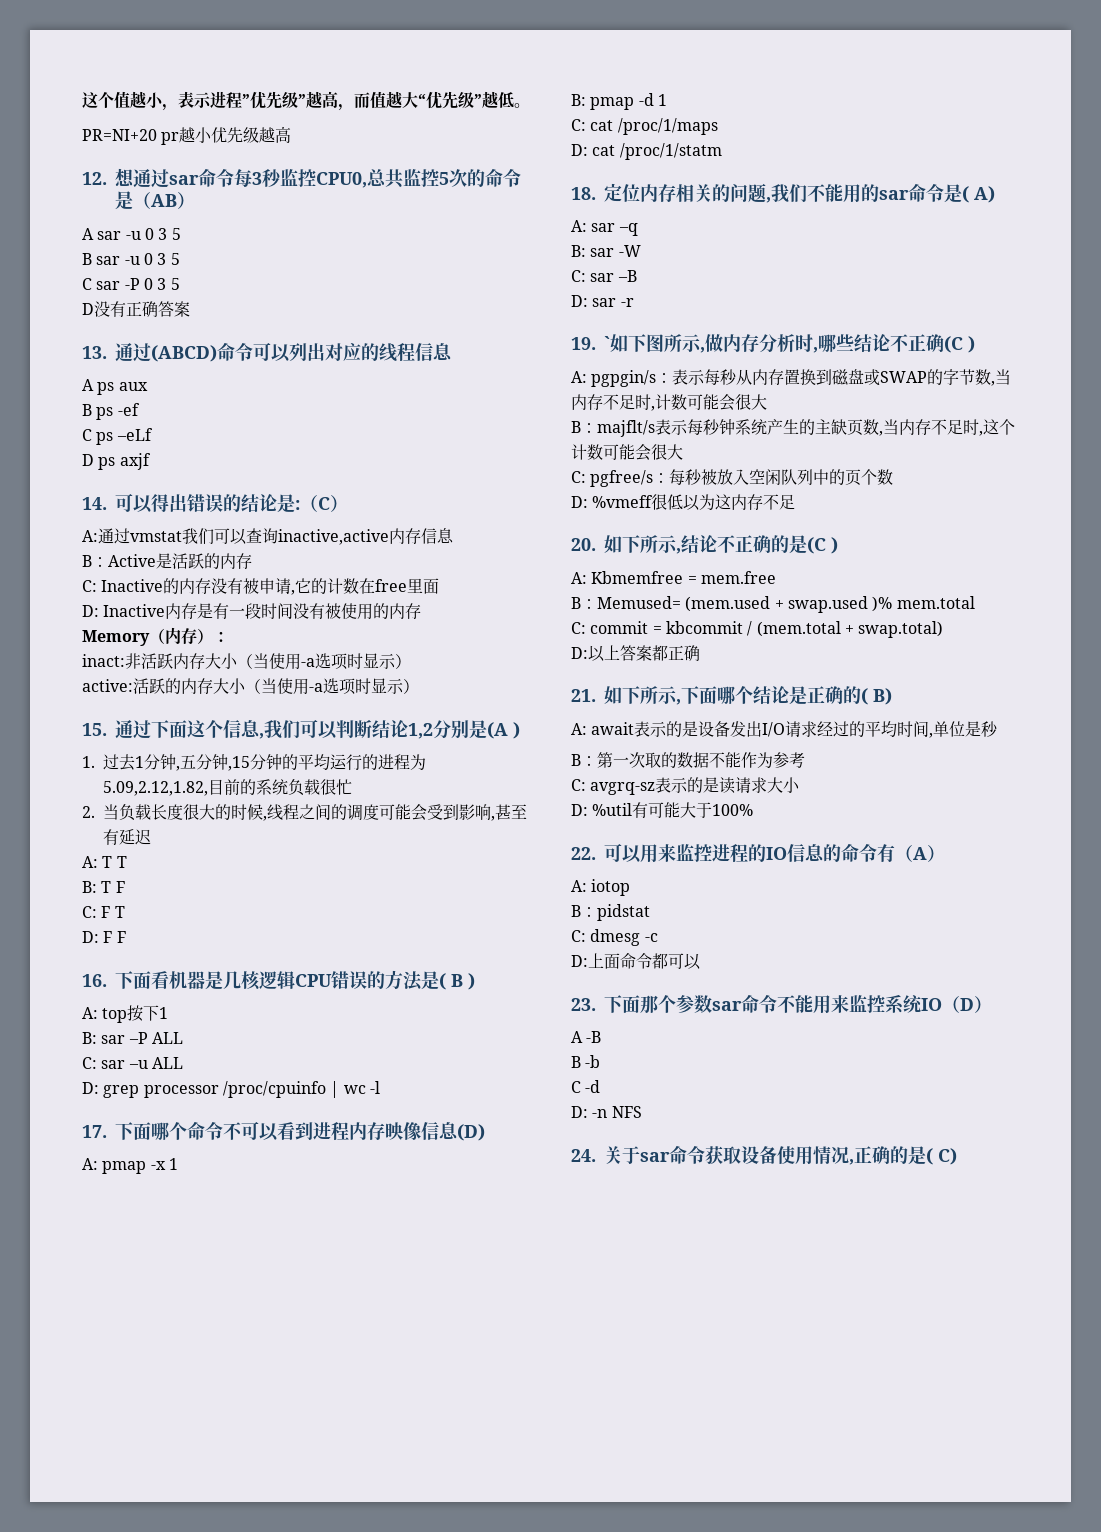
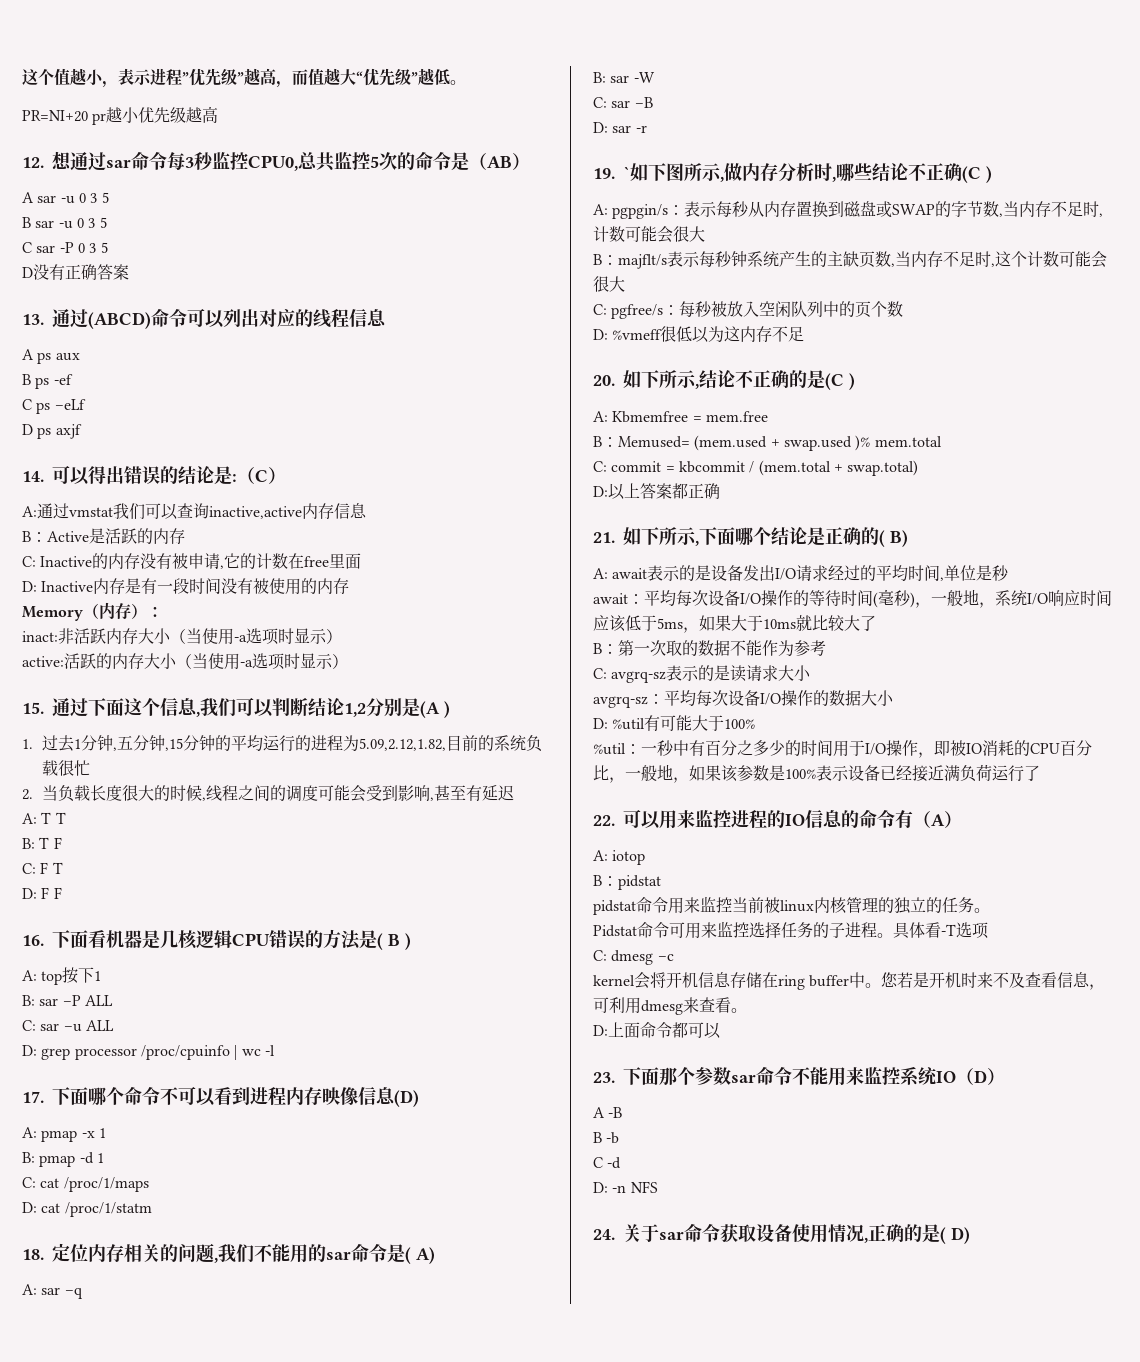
+ await：平均每次设备I/O操作的等待时间(毫秒)，一般地，系统I/O响应时间应该低于5ms，如果大于10ms就比较大了
+ avgrq-sz：平均每次设备I/O操作的数据大小
+ %util：一秒中有百分之多少的时间用于I/O操作，即被IO消耗的CPU百分比，一般地，如果该参数是100%表示设备已经接近满负荷运行了
- C: dmesg -c
+ pidstat命令用来监控当前被linux内核管理的独立的任务。
+ Pidstat命令可用来监控选择任务的子进程。具体看-T选项
+ C: dmesg –c
+ kernel会将开机信息存储在ring buffer中。您若是开机时来不及查看信息，可利用dmesg来查看。
- 24.关于sar命令获取设备使用情况,正确的是( C)
+ 24.关于sar命令获取设备使用情况,正确的是( D)

